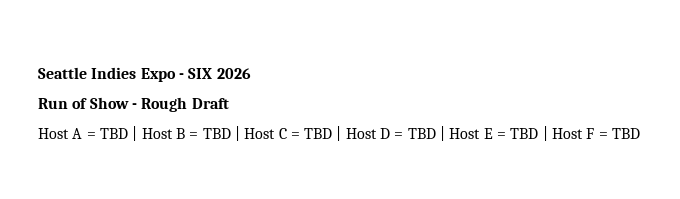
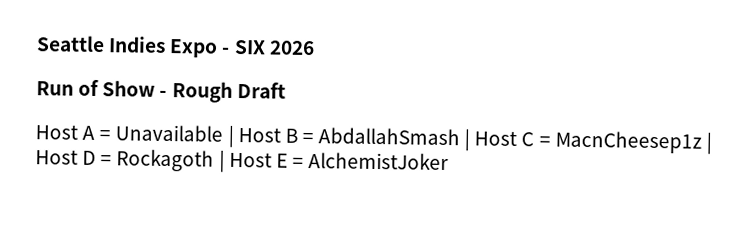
- Host A = TBD | Host B = TBD | Host C = TBD | Host D = TBD | Host E = TBD | Host F = TBD
+ Host A = Unavailable | Host B = AbdallahSmash | Host C = MacnCheesep1z | Host D = Rockagoth | Host E = AlchemistJoker

